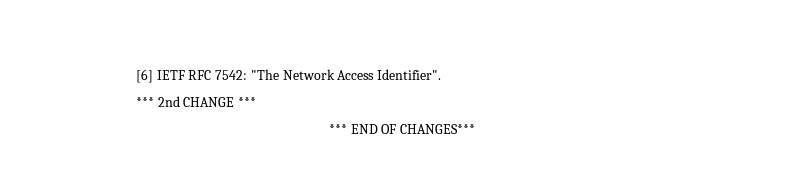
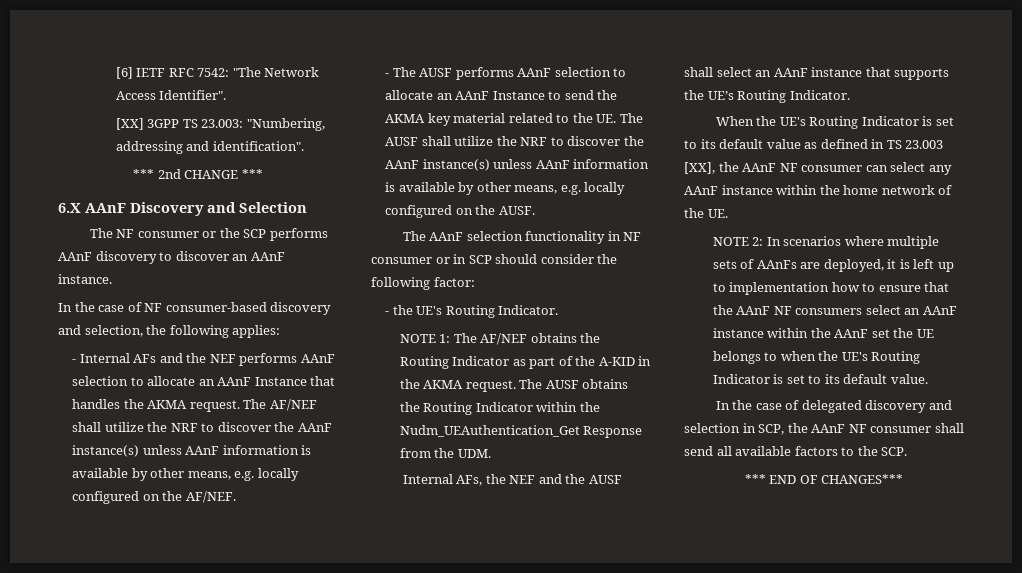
+ [XX] 3GPP TS 23.003: "Numbering, addressing and identification".
  *** 2nd CHANGE ***
+ 6.X AAnF Discovery and Selection
+ The NF consumer or the SCP performs AAnF discovery to discover an AAnF instance.
+ In the case of NF consumer-based discovery and selection, the following applies:
+ - Internal AFs and the NEF performs AAnF selection to allocate an AAnF Instance that handles the AKMA request. The AF/NEF shall utilize the NRF to discover the AAnF instance(s) unless AAnF information is available by other means, e.g. locally configured on the AF/NEF.
+ - The AUSF performs AAnF selection to allocate an AAnF Instance to send the AKMA key material related to the UE. The AUSF shall utilize the NRF to discover the AAnF instance(s) unless AAnF information is available by other means, e.g. locally configured on the AUSF.
+ The AAnF selection functionality in NF consumer or in SCP should consider the following factor:
+ - the UE's Routing Indicator.
+ NOTE 1: The AF/NEF obtains the Routing Indicator as part of the A-KID in the AKMA request. The AUSF obtains the Routing Indicator within the Nudm_UEAuthentication_Get Response from the UDM.
+ Internal AFs, the NEF and the AUSF shall select an AAnF instance that supports the UE’s Routing Indicator.
+ When the UE's Routing Indicator is set to its default value as defined in TS 23.003 [XX], the AAnF NF consumer can select any AAnF instance within the home network of the UE.
+ NOTE 2: In scenarios where multiple sets of AAnFs are deployed, it is left up to implementation how to ensure that the AAnF NF consumers select an AAnF instance within the AAnF set the UE belongs to when the UE's Routing Indicator is set to its default value.
+ In the case of delegated discovery and selection in SCP, the AAnF NF consumer shall send all available factors to the SCP.

